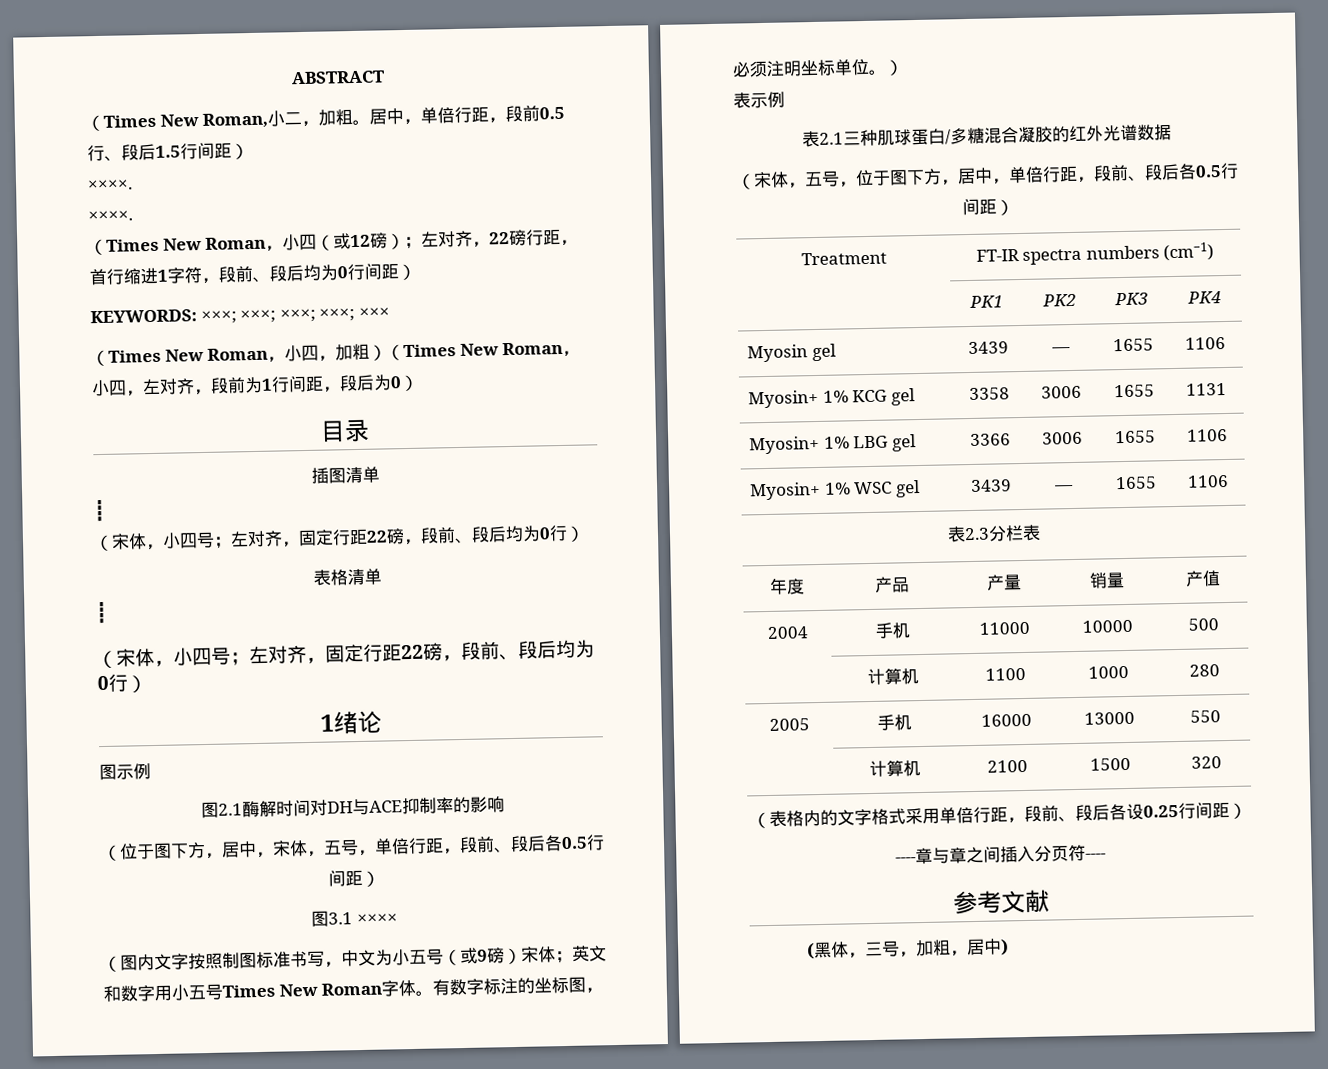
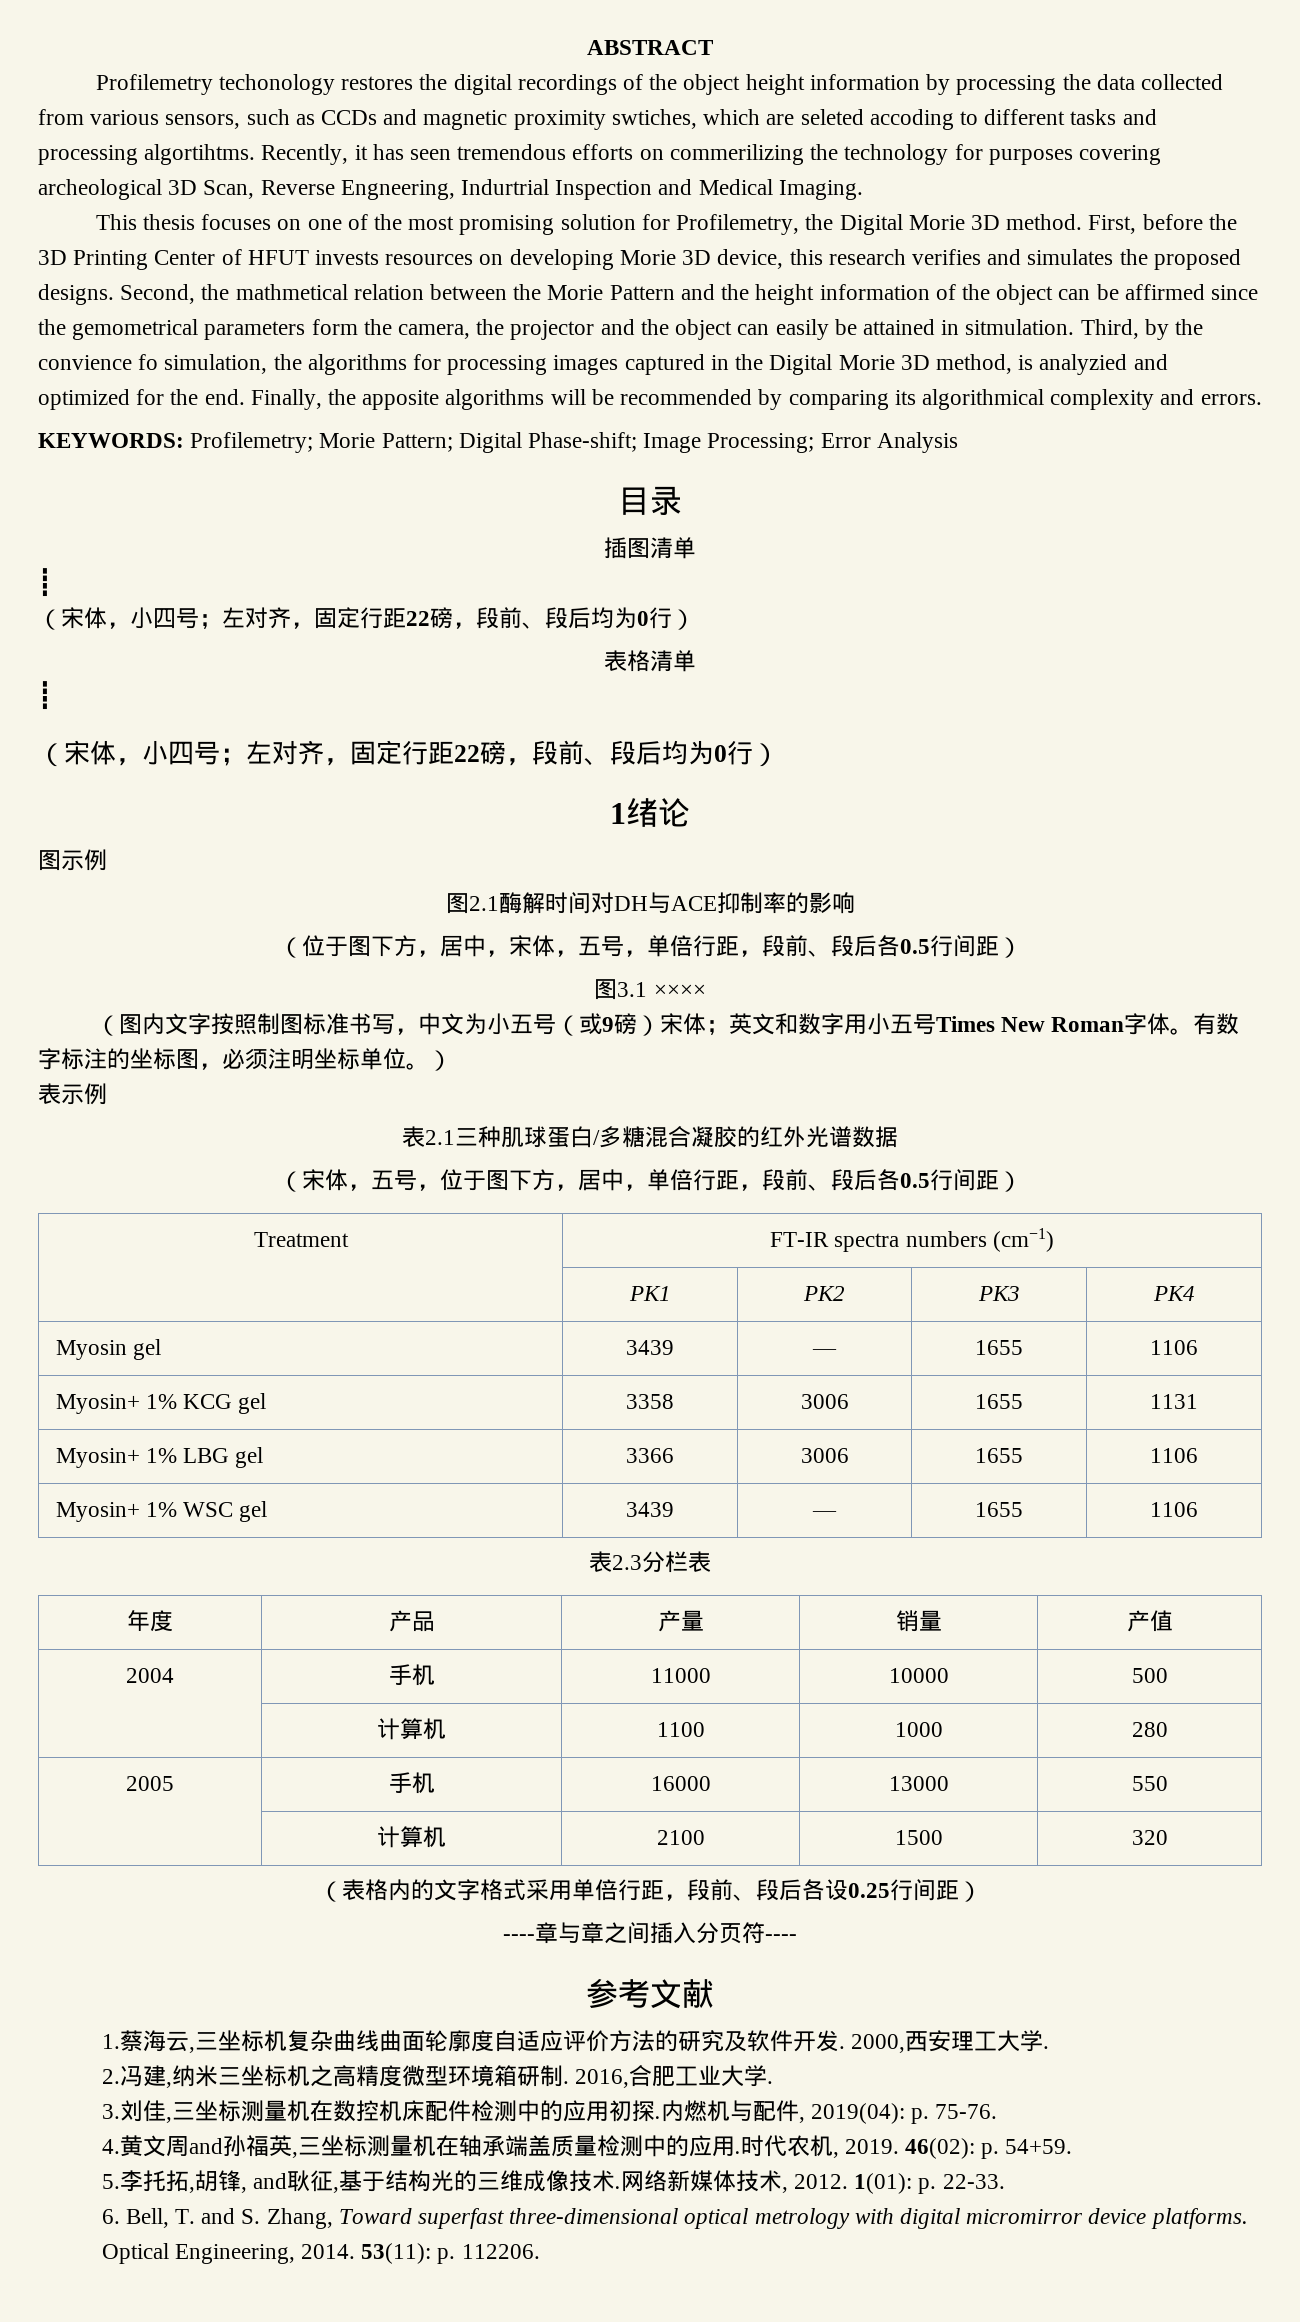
- （Times New Roman,小二，加粗。居中，单倍行距，段前0.5行、段后1.5行间距）
- ××××.
- ××××.
- （Times New Roman，小四（或12磅）；左对齐，22磅行距，首行缩进1字符，段前、段后均为0行间距）
- KEYWORDS: ×××; ×××; ×××; ×××; ×××
- （Times New Roman，小四，加粗）（Times New Roman，小四，左对齐，段前为1行间距，段后为0）
+ Profilemetry techonology restores the digital recordings of the object height information by processing the data collected from various sensors, such as CCDs and magnetic proximity swtiches, which are seleted accoding to different tasks and processing algortihtms. Recently, it has seen tremendous efforts on commerilizing the technology for purposes covering archeological 3D Scan, Reverse Engneering, Indurtrial Inspection and Medical Imaging.
+ This thesis focuses on one of the most promising solution for Profilemetry, the Digital Morie 3D method. First, before the 3D Printing Center of HFUT invests resources on developing Morie 3D device, this research verifies and simulates the proposed designs. Second, the mathmetical relation between the Morie Pattern and the height information of the object can be affirmed since the gemometrical parameters form the camera, the projector and the object can easily be attained in sitmulation. Third, by the convience fo simulation, the algorithms for processing images captured in the Digital Morie 3D method, is analyzied and optimized for the end. Finally, the apposite algorithms will be recommended by comparing its algorithmical complexity and errors.
+ KEYWORDS: Profilemetry; Morie Pattern; Digital Phase-shift; Image Processing; Error Analysis
- (黑体，三号，加粗，居中)
+ 1.蔡海云,三坐标机复杂曲线曲面轮廓度自适应评价方法的研究及软件开发. 2000,西安理工大学.
+ 2.冯建,纳米三坐标机之高精度微型环境箱研制. 2016,合肥工业大学.
+ 3.刘佳,三坐标测量机在数控机床配件检测中的应用初探.内燃机与配件, 2019(04): p. 75-76.
+ 4.黄文周and孙福英,三坐标测量机在轴承端盖质量检测中的应用.时代农机, 2019. 46(02): p. 54+59.
+ 5.李托拓,胡锋, and耿征,基于结构光的三维成像技术.网络新媒体技术, 2012. 1(01): p. 22-33.
+ 6. Bell, T. and S. Zhang, Toward superfast three-dimensional optical metrology with digital micromirror device platforms. Optical Engineering, 2014. 53(11): p. 112206.

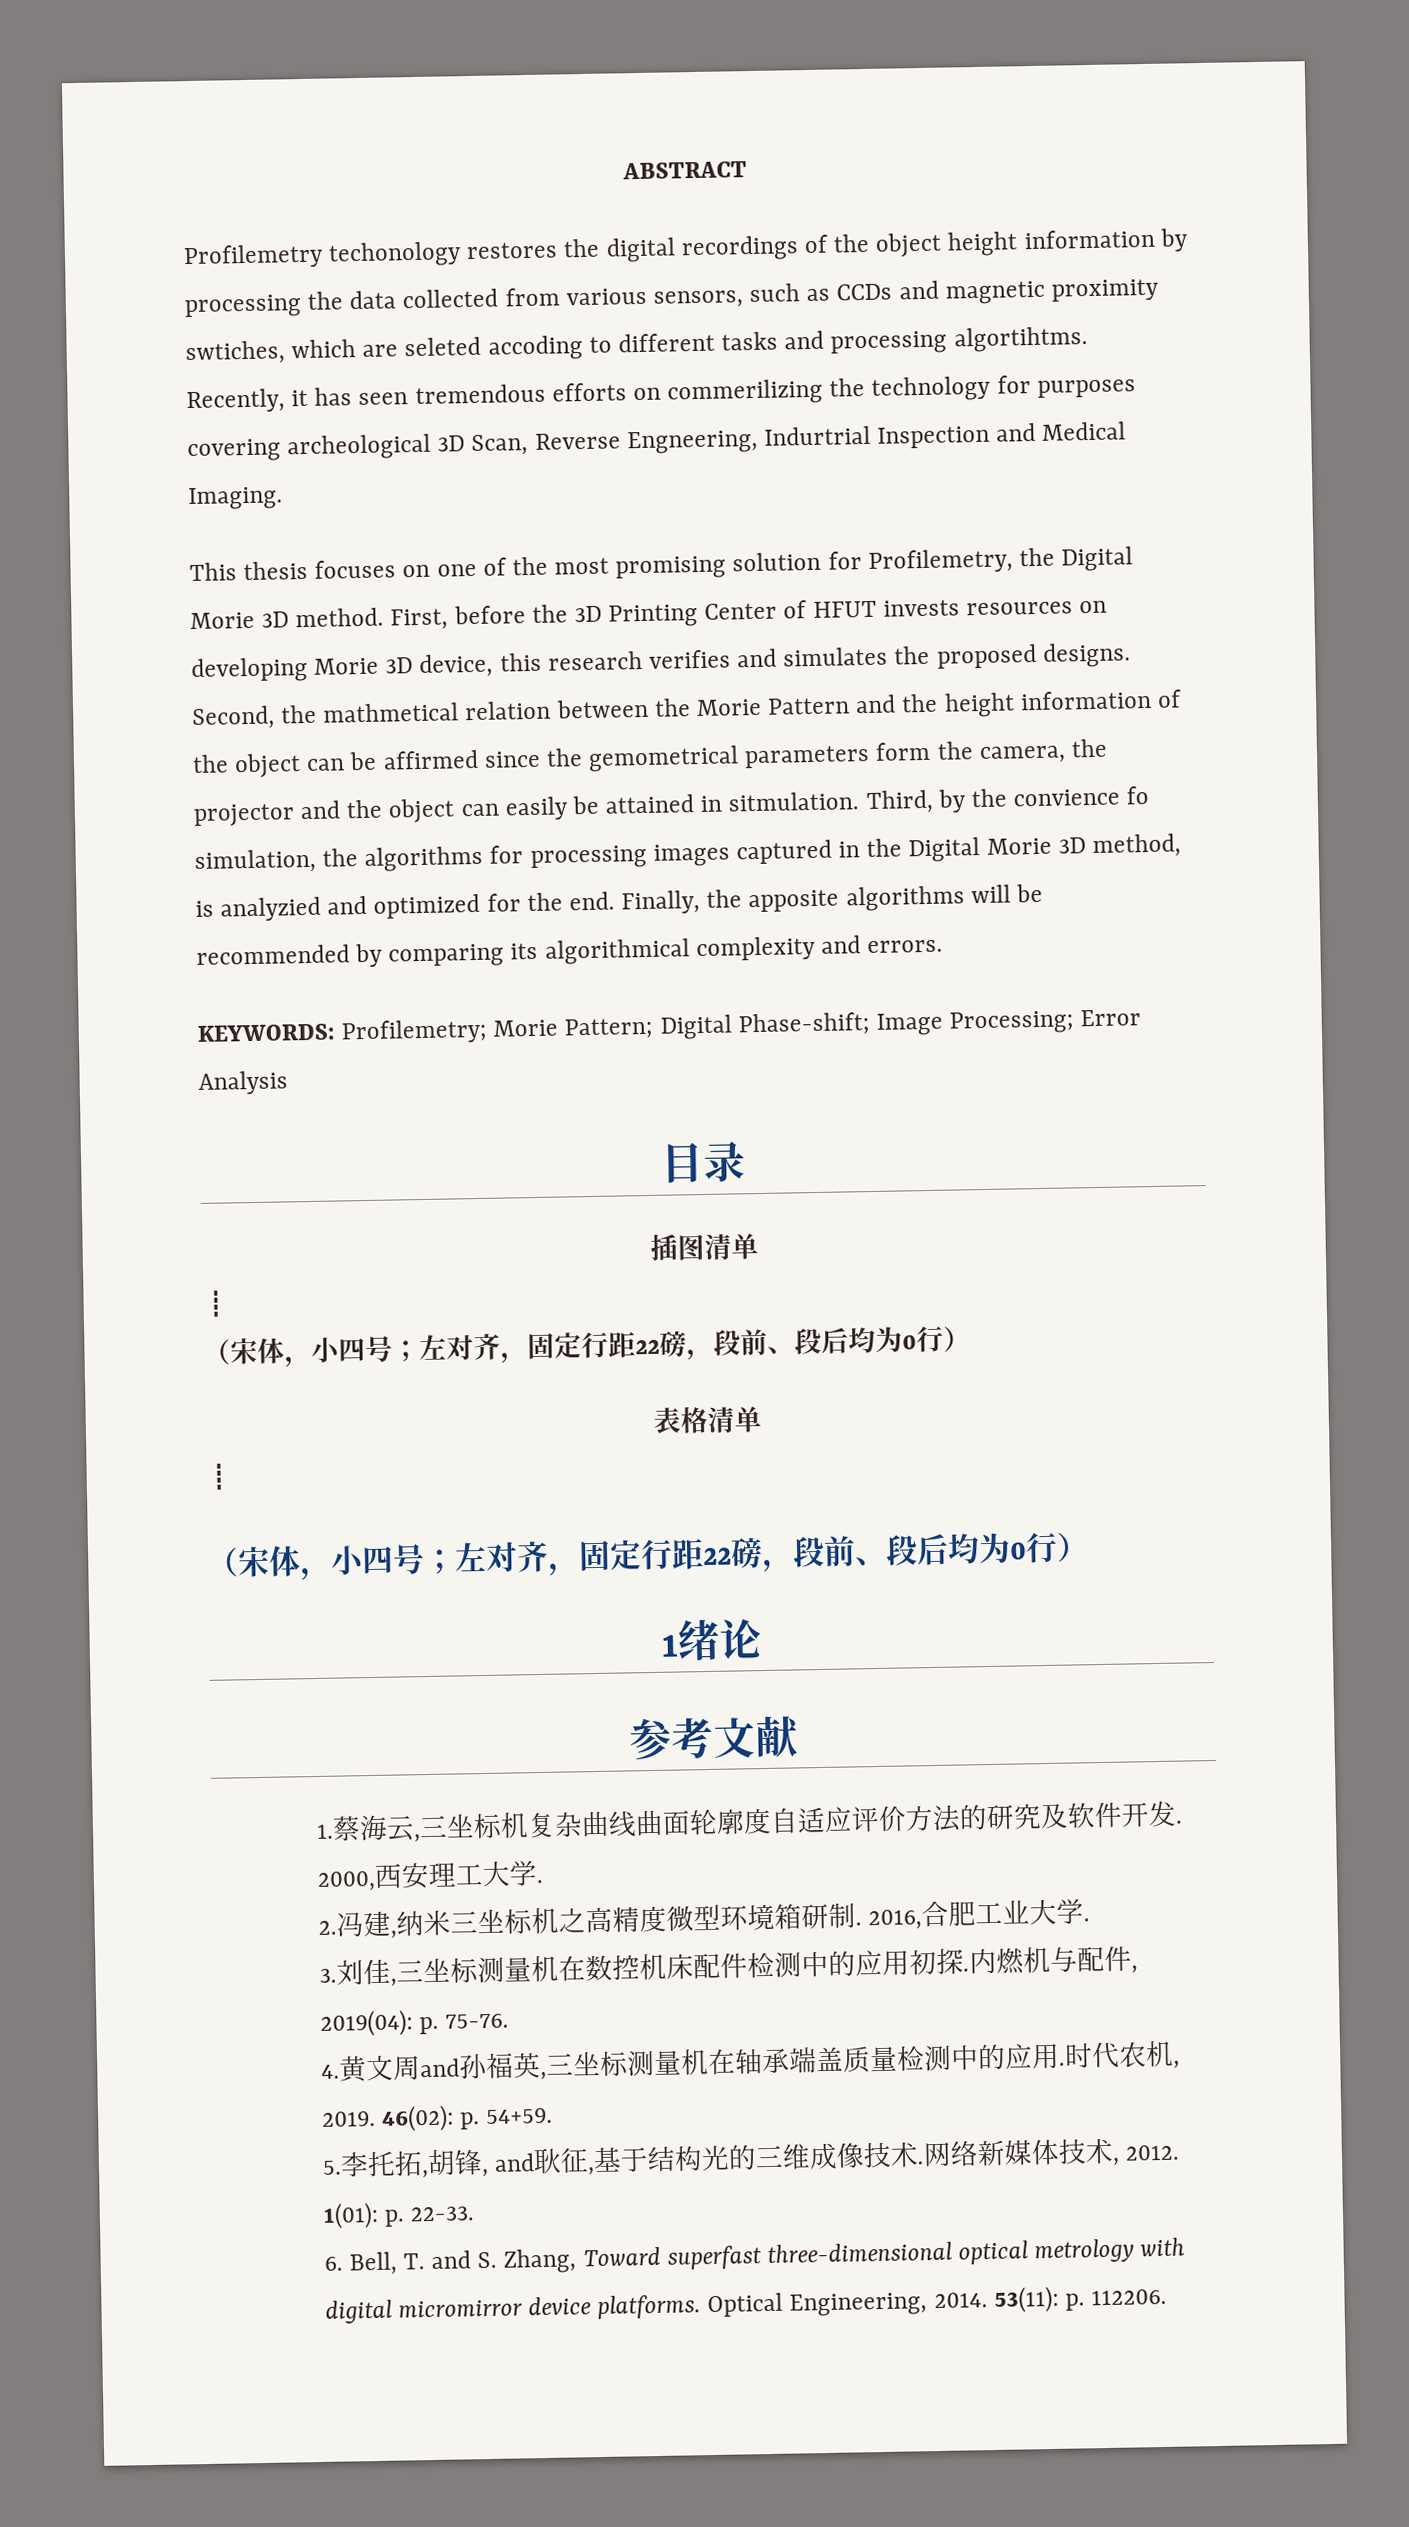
- 图示例
- 图2.1酶解时间对DH与ACE抑制率的影响
- （位于图下方，居中，宋体，五号，单倍行距，段前、段后各0.5行间距）
- 图3.1 ××××
- （图内文字按照制图标准书写，中文为小五号（或9磅）宋体；英文和数字用小五号Times New Roman字体。有数字标注的坐标图，必须注明坐标单位。）
- 表示例
- 表2.1三种肌球蛋白/多糖混合凝胶的红外光谱数据
- （宋体，五号，位于图下方，居中，单倍行距，段前、段后各0.5行间距）
- Treatment | FT-IR spectra numbers (cm−1)
- | PK1 | PK2 | PK3 | PK4
- Myosin gel | 3439 | — | 1655 | 1106
- Myosin+ 1% KCG gel | 3358 | 3006 | 1655 | 1131
- Myosin+ 1% LBG gel | 3366 | 3006 | 1655 | 1106
- Myosin+ 1% WSC gel | 3439 | — | 1655 | 1106
- 表2.3分栏表
- 年度 | 产品 | 产量 | 销量 | 产值
- 2004 | 手机 | 11000 | 10000 | 500
- | 计算机 | 1100 | 1000 | 280
- 2005 | 手机 | 16000 | 13000 | 550
- | 计算机 | 2100 | 1500 | 320
- （表格内的文字格式采用单倍行距，段前、段后各设0.25行间距）
- ----章与章之间插入分页符----

